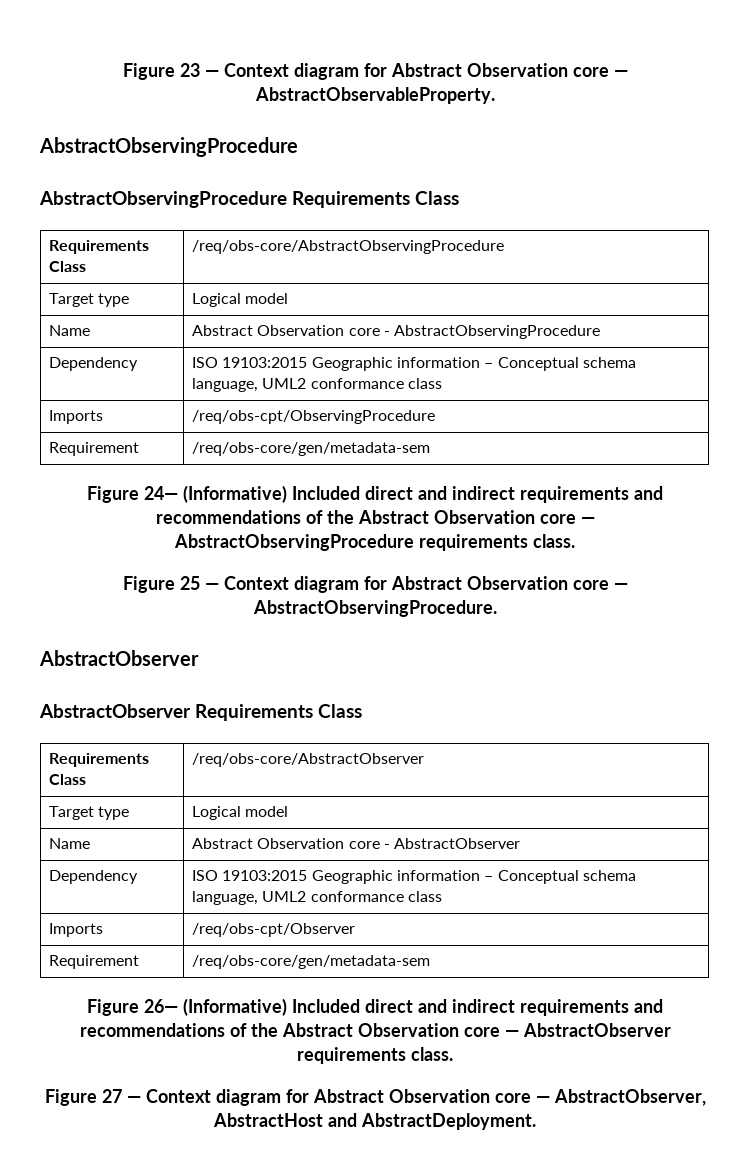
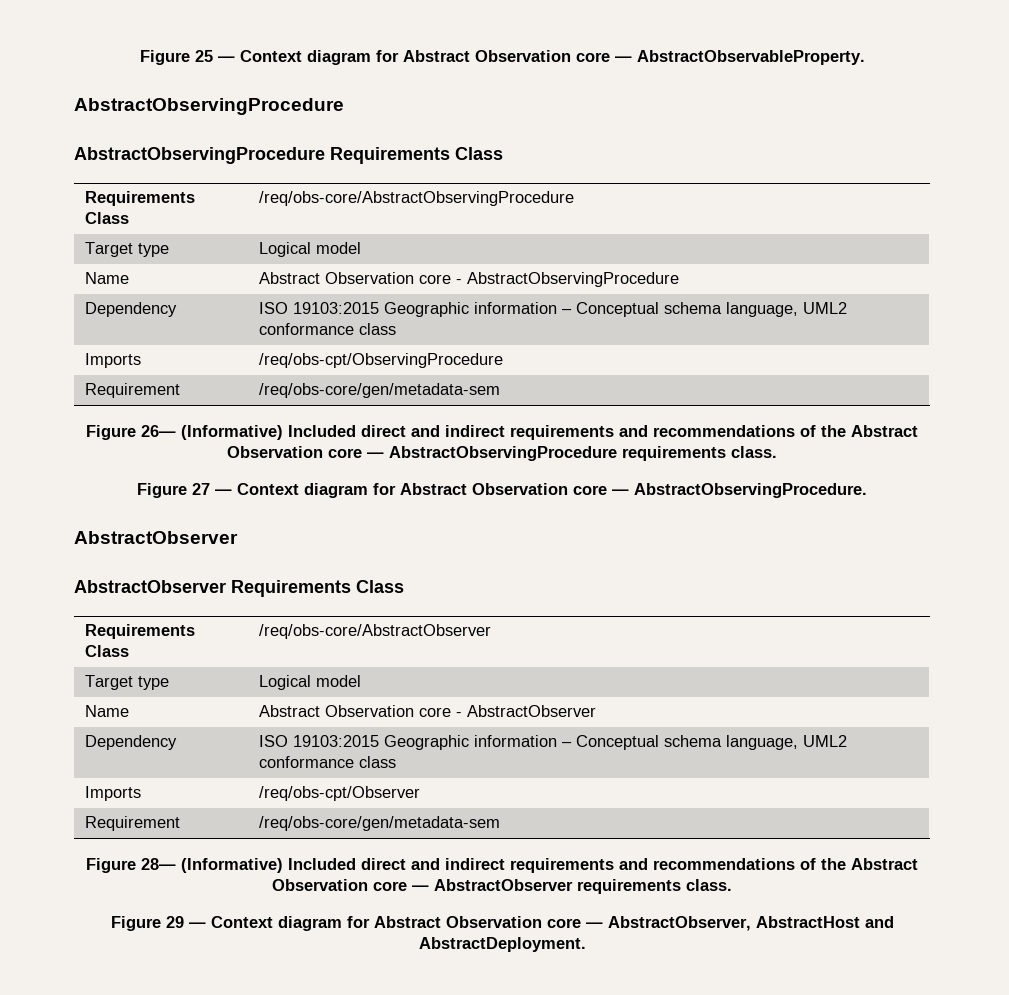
- Figure 23 — Context diagram for Abstract Observation core — AbstractObservableProperty.
+ Figure 25 — Context diagram for Abstract Observation core — AbstractObservableProperty.
- Figure 24— (Informative) Included direct and indirect requirements and recommendations of the Abstract Observation core — AbstractObservingProcedure requirements class.
+ Figure 26— (Informative) Included direct and indirect requirements and recommendations of the Abstract Observation core — AbstractObservingProcedure requirements class.
- Figure 25 — Context diagram for Abstract Observation core — AbstractObservingProcedure.
+ Figure 27 — Context diagram for Abstract Observation core — AbstractObservingProcedure.
- Figure 26— (Informative) Included direct and indirect requirements and recommendations of the Abstract Observation core — AbstractObserver requirements class.
+ Figure 28— (Informative) Included direct and indirect requirements and recommendations of the Abstract Observation core — AbstractObserver requirements class.
- Figure 27 — Context diagram for Abstract Observation core — AbstractObserver, AbstractHost and AbstractDeployment.
+ Figure 29 — Context diagram for Abstract Observation core — AbstractObserver, AbstractHost and AbstractDeployment.

